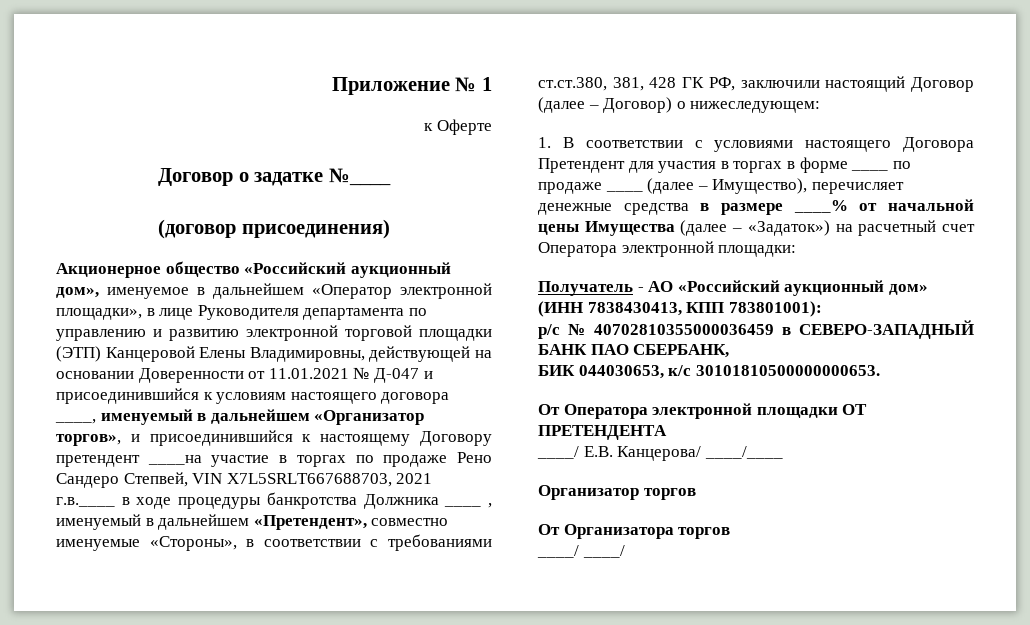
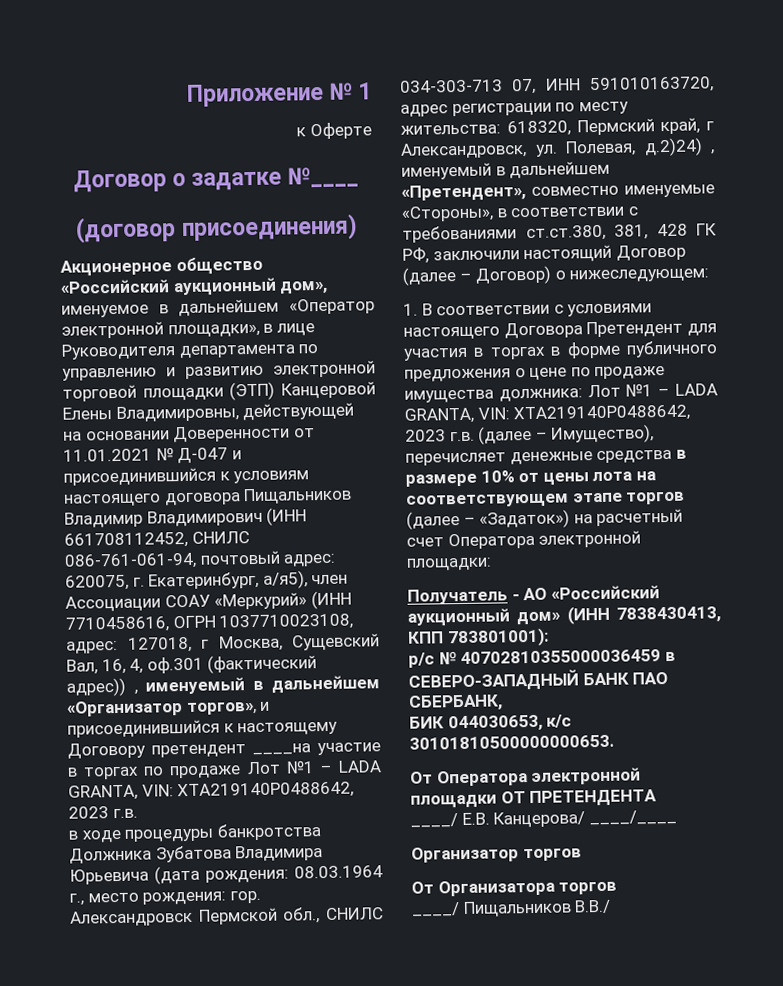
- Акционерное общество «Российский аукционный дом», именуемое в дальнейшем «Оператор электронной площадки», в лице Руководителя департамента по управлению и развитию электронной торговой площадки (ЭТП) Канцеровой Елены Владимировны, действующей на основании Доверенности от 11.01.2021 № Д-047 и присоединившийся к условиям настоящего договора ____, именуемый в дальнейшем «Организатор торгов», и присоединившийся к настоящему Договору претендент ____на участие в торгах по продаже Рено Сандеро Степвей, VIN X7L5SRLT667688703, 2021 г.в.____ в ходе процедуры банкротства Должника ____ , именуемый в дальнейшем «Претендент», совместно именуемые «Стороны», в соответствии с требованиями ст.ст.380, 381, 428 ГК РФ, заключили настоящий Договор (далее – Договор) о нижеследующем:
+ Акционерное общество «Российский аукционный дом», именуемое в дальнейшем «Оператор электронной площадки», в лице Руководителя департамента по управлению и развитию электронной торговой площадки (ЭТП) Канцеровой Елены Владимировны, действующей на основании Доверенности от 11.01.2021 № Д-047 и присоединившийся к условиям настоящего договора Пищальников Владимир Владимирович (ИНН 661708112452, СНИЛС 086-761-061-94, почтовый адрес: 620075, г. Екатеринбург, а/я5), член Ассоциации СОАУ «Меркурий» (ИНН 7710458616, ОГРН 1037710023108, адрес: 127018, г Москва, Сущевский Вал, 16, 4, оф.301 (фактический адрес)) , именуемый в дальнейшем «Организатор торгов», и присоединившийся к настоящему Договору претендент ____на участие в торгах по продаже Лот №1 – LADA GRANTA, VIN: XTA219140P0488642, 2023 г.в.
+ в ходе процедуры банкротства Должника Зубатова Владимира Юрьевича (дата рождения: 08.03.1964 г., место рождения: гор. Александровск Пермской обл., СНИЛС 034-303-713 07, ИНН 591010163720, адрес регистрации по месту жительства: 618320, Пермский край, г Александровск, ул. Полевая, д.2)24) , именуемый в дальнейшем «Претендент», совместно именуемые «Стороны», в соответствии с требованиями ст.ст.380, 381, 428 ГК РФ, заключили настоящий Договор (далее – Договор) о нижеследующем:
- 1. В соответствии с условиями настоящего Договора Претендент для участия в торгах в форме ____ по продаже ____ (далее – Имущество), перечисляет денежные средства в размере ____% от начальной цены Имущества (далее – «Задаток») на расчетный счет Оператора электронной площадки:
+ 1. В соответствии с условиями настоящего Договора Претендент для участия в торгах в форме публичного предложения о цене по продаже имущества должника: Лот №1 – LADA GRANTA, VIN: XTA219140P0488642, 2023 г.в. (далее – Имущество), перечисляет денежные средства в размере 10% от цены лота на соответствующем этапе торгов (далее – «Задаток») на расчетный счет Оператора электронной площадки:
- ____/ ____/
+ ____/ Пищальников В.В./

